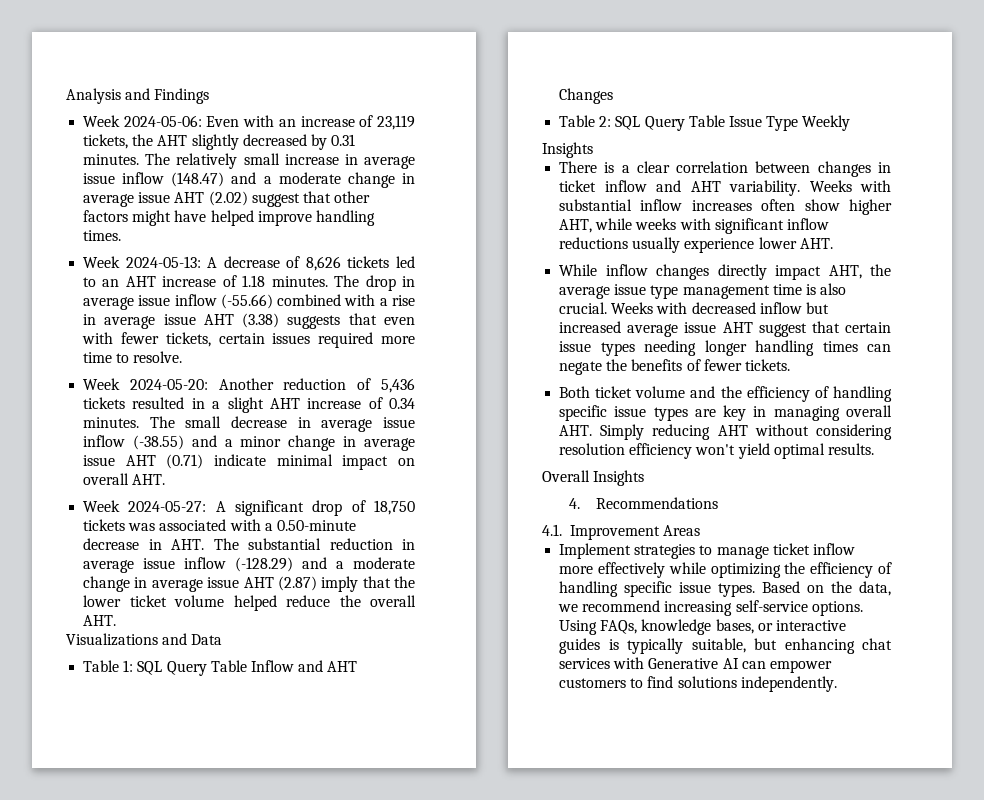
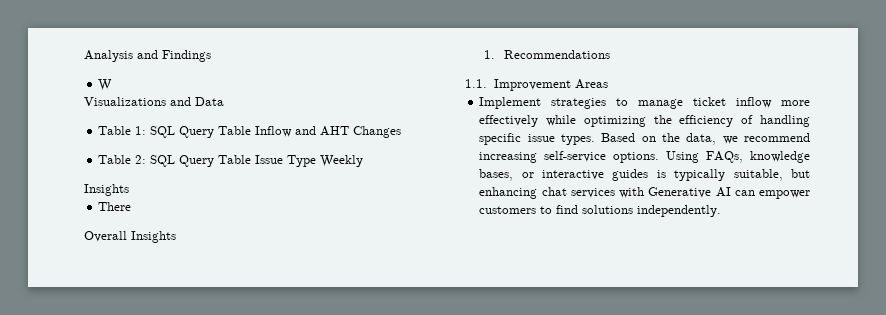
- Week 2024-05-06: Even with an increase of 23,119 tickets, the AHT slightly decreased by 0.31 minutes. The relatively small increase in average issue inflow (148.47) and a moderate change in average issue AHT (2.02) suggest that other factors might have helped improve handling times.
- Week 2024-05-13: A decrease of 8,626 tickets led to an AHT increase of 1.18 minutes. The drop in average issue inflow (-55.66) combined with a rise in average issue AHT (3.38) suggests that even with fewer tickets, certain issues required more time to resolve.
- Week 2024-05-20: Another reduction of 5,436 tickets resulted in a slight AHT increase of 0.34 minutes. The small decrease in average issue inflow (-38.55) and a minor change in average issue AHT (0.71) indicate minimal impact on overall AHT.
- Week 2024-05-27: A significant drop of 18,750 tickets was associated with a 0.50-minute decrease in AHT. The substantial reduction in average issue inflow (-128.29) and a moderate change in average issue AHT (2.87) imply that the lower ticket volume helped reduce the overall AHT.
+ W
- There is a clear correlation between changes in ticket inflow and AHT variability. Weeks with substantial inflow increases often show higher AHT, while weeks with significant inflow reductions usually experience lower AHT.
- While inflow changes directly impact AHT, the average issue type management time is also crucial. Weeks with decreased inflow but increased average issue AHT suggest that certain issue types needing longer handling times can negate the benefits of fewer tickets.
- Both ticket volume and the efficiency of handling specific issue types are key in managing overall AHT. Simply reducing AHT without considering resolution efficiency won't yield optimal results.
+ There
- 4. Recommendations
+ 1. Recommendations
- 4.1. Improvement Areas
+ 1.1. Improvement Areas

